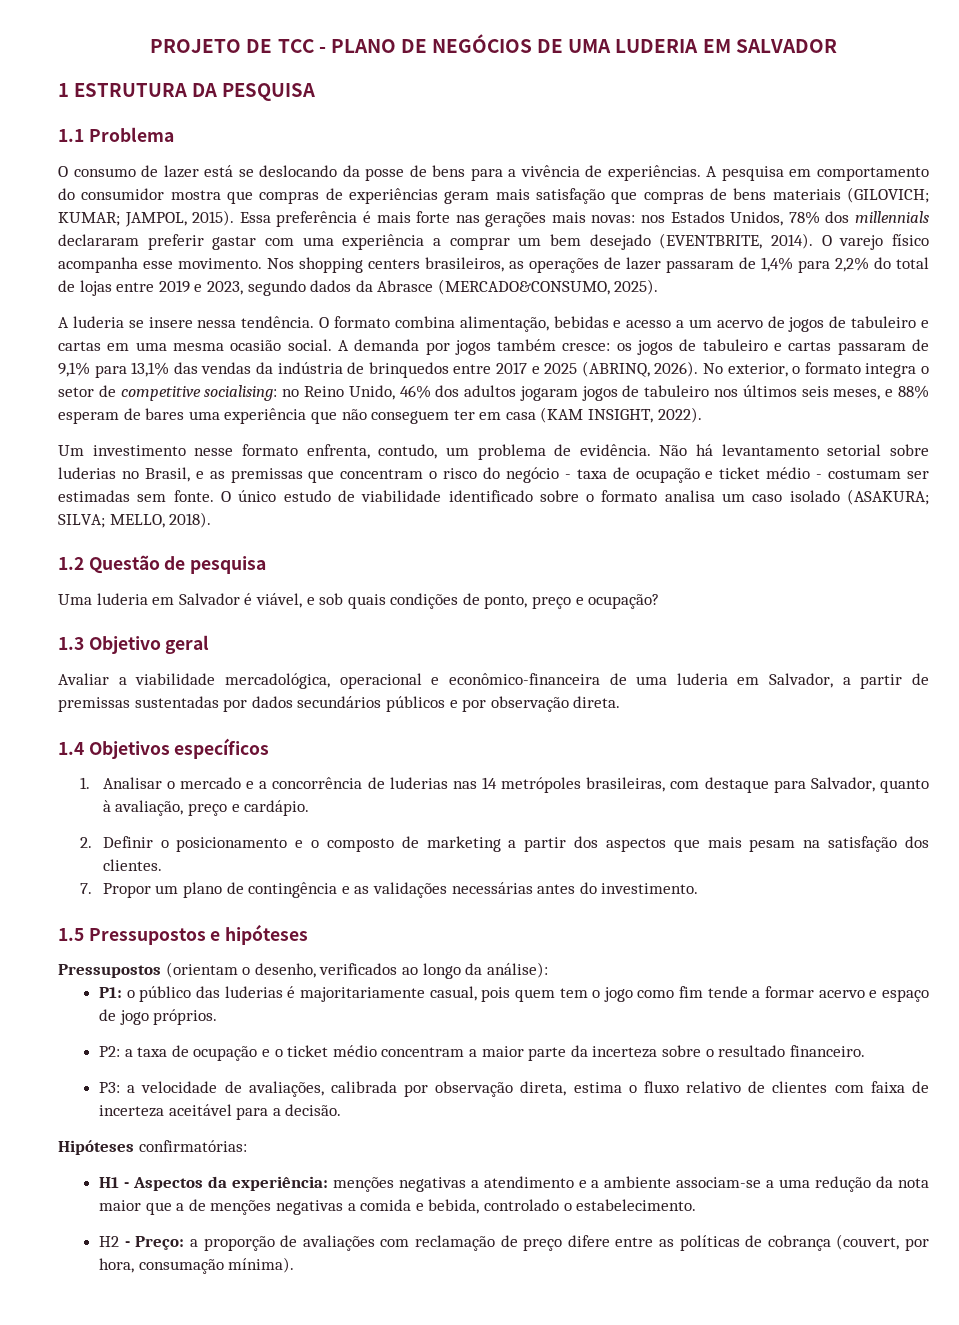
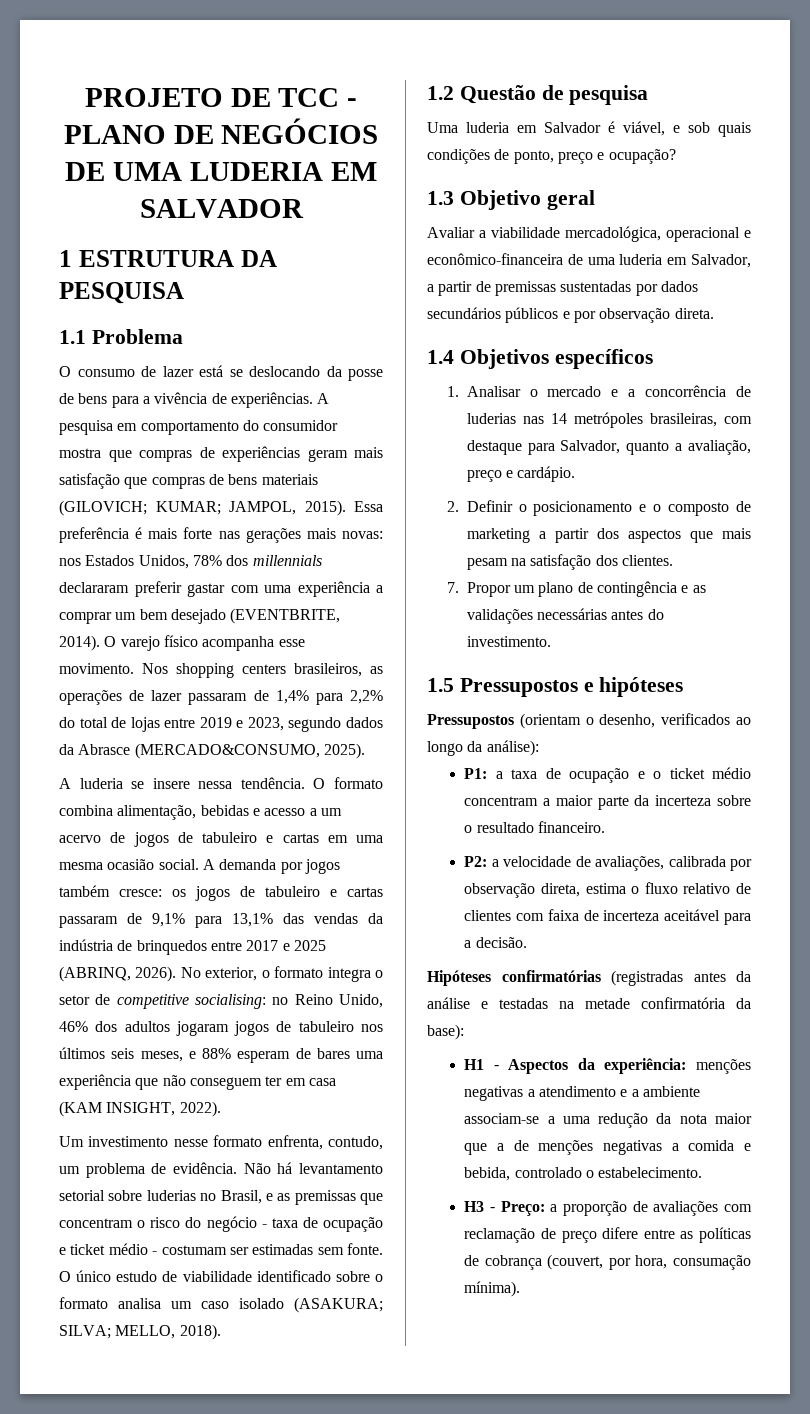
- 1. Analisar o mercado e a concorrência de luderias nas 14 metrópoles brasileiras, com destaque para Salvador, quanto à avaliação, preço e cardápio.
+ 1. Analisar o mercado e a concorrência de luderias nas 14 metrópoles brasileiras, com destaque para Salvador, quanto a avaliação, preço e cardápio.
- P1: o público das luderias é majoritariamente casual, pois quem tem o jogo como fim tende a formar acervo e espaço de jogo próprios.
- P2: a taxa de ocupação e o ticket médio concentram a maior parte da incerteza sobre o resultado financeiro.
+ P1: a taxa de ocupação e o ticket médio concentram a maior parte da incerteza sobre o resultado financeiro.
- P3: a velocidade de avaliações, calibrada por observação direta, estima o fluxo relativo de clientes com faixa de incerteza aceitável para a decisão.
+ P2: a velocidade de avaliações, calibrada por observação direta, estima o fluxo relativo de clientes com faixa de incerteza aceitável para a decisão.
- Hipóteses confirmatórias:
+ Hipóteses confirmatórias (registradas antes da análise e testadas na metade confirmatória da base):
- H2 - Preço: a proporção de avaliações com reclamação de preço difere entre as políticas de cobrança (couvert, por hora, consumação mínima).
+ H3 - Preço: a proporção de avaliações com reclamação de preço difere entre as políticas de cobrança (couvert, por hora, consumação mínima).

